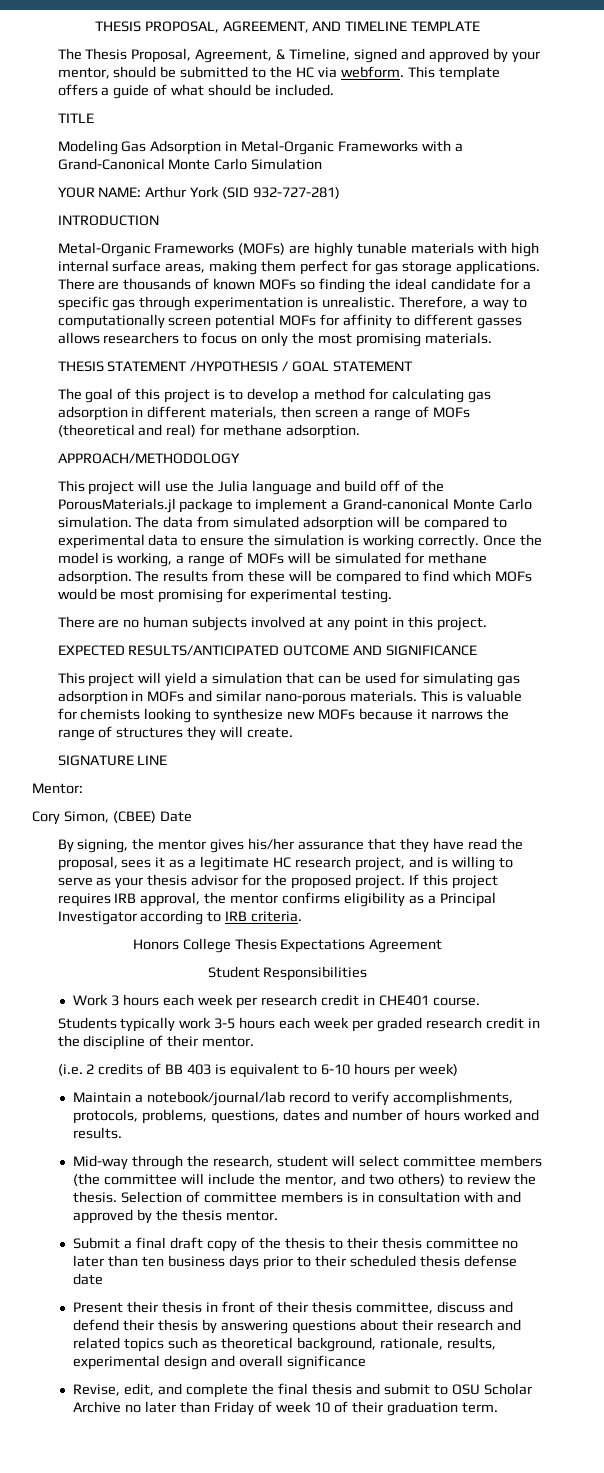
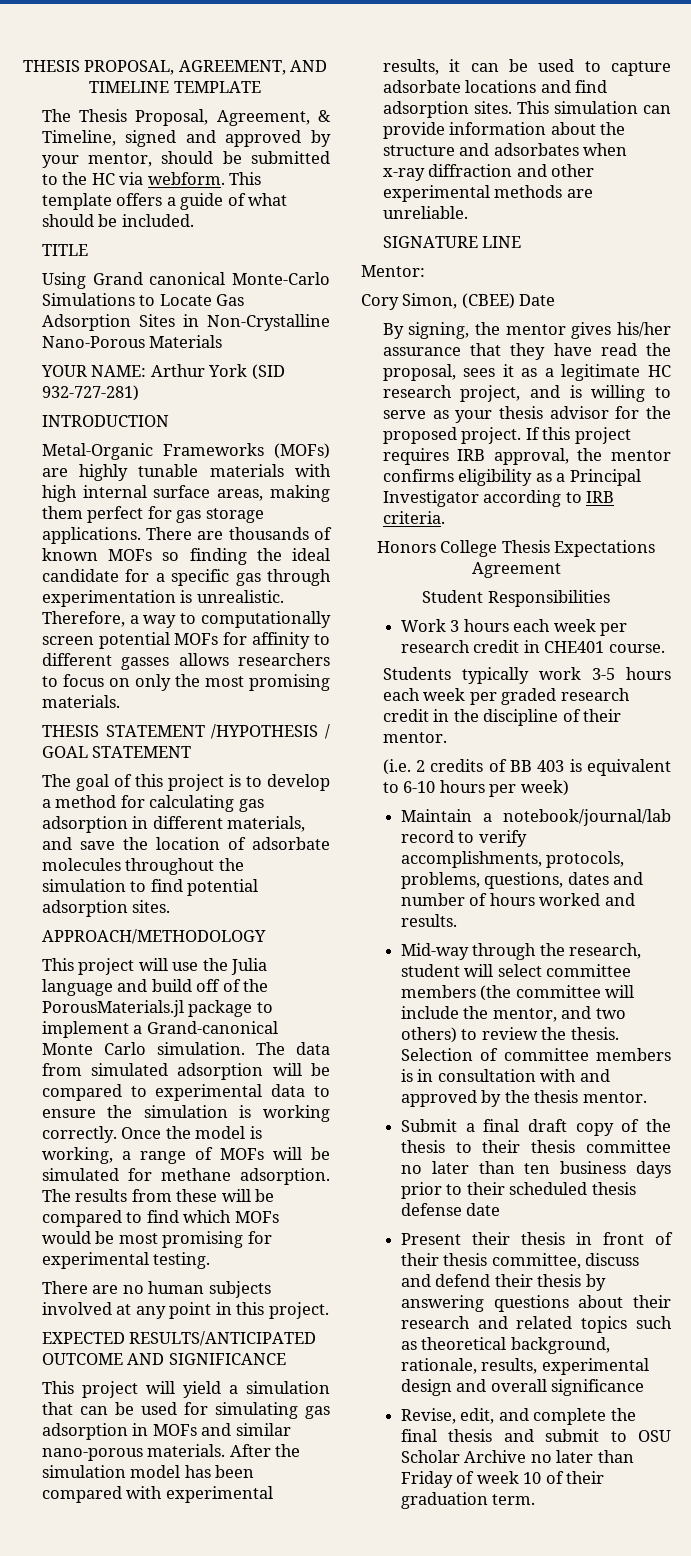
- Modeling Gas Adsorption in Metal-Organic Frameworks with a Grand-Canonical Monte Carlo Simulation
+ Using Grand canonical Monte-Carlo Simulations to Locate Gas Adsorption Sites in Non-Crystalline Nano-Porous Materials
- The goal of this project is to develop a method for calculating gas adsorption in different materials, then screen a range of MOFs (theoretical and real) for methane adsorption.
+ The goal of this project is to develop a method for calculating gas adsorption in different materials, and save the location of adsorbate molecules throughout the simulation to find potential adsorption sites.
- This is valuable for chemists looking to synthesize new MOFs because it narrows the range of structures they will create.
+ After the simulation model has been compared with experimental results, it can be used to capture adsorbate locations and find adsorption sites. This simulation can provide information about the structure and adsorbates when x-ray diffraction and other experimental methods are unreliable.

